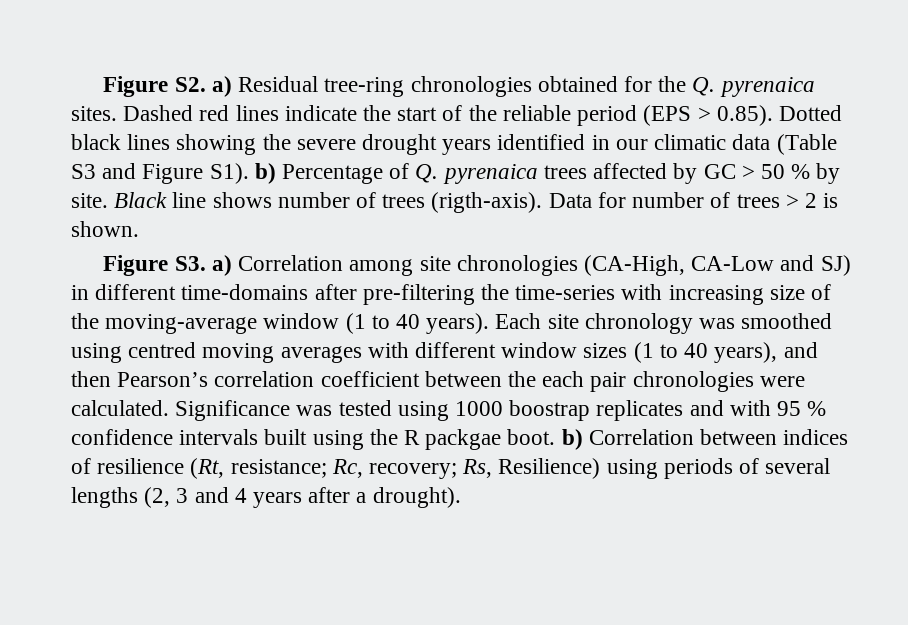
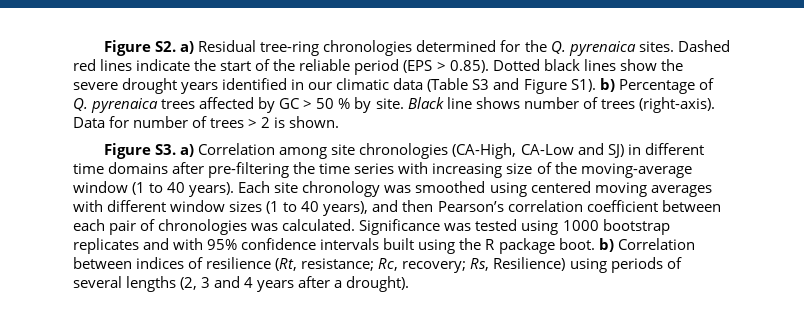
- Figure S2. a) Residual tree-ring chronologies obtained for the Q. pyrenaica sites.
+ Figure S2. a) Residual tree-ring chronologies determined for the Q. pyrenaica sites.
- Dashed red lines indicate the start of the reliable period (EPS > 0.85). Dotted black lines showing the severe drought years identified in our climatic data (Table S3 and Figure S1). b) Percentage of Q. pyrenaica trees affected by GC > 50 % by site.
+ Dashed red lines indicate the start of the reliable period (EPS > 0.85). Dotted black lines show the severe drought years identified in our climatic data (Table S3 and Figure S1). b) Percentage of Q. pyrenaica trees affected by GC > 50 % by site.
- Black line shows number of trees (rigth-axis).
+ Black line shows number of trees (right-axis).
- Figure S3. a) Correlation among site chronologies (CA-High, CA-Low and SJ) in different time-domains after pre-filtering the time-series with increasing size of the moving-average window (1 to 40 years).
+ Figure S3. a) Correlation among site chronologies (CA-High, CA-Low and SJ) in different time domains after pre-filtering the time series with increasing size of the moving-average window (1 to 40 years).
- Each site chronology was smoothed using centred moving averages with different window sizes (1 to 40 years), and then Pearson’s correlation coefficient between the each pair chronologies were calculated.
+ Each site chronology was smoothed using centered moving averages with different window sizes (1 to 40 years), and then Pearson’s correlation coefficient between each pair of chronologies was calculated.
- Significance was tested using 1000 boostrap replicates and with 95 % confidence intervals built using the R packgae boot. b) Correlation between indices of resilience (Rt, resistance; Rc, recovery; Rs, Resilience) using periods of several lengths (2, 3 and 4 years after a drought).
+ Significance was tested using 1000 bootstrap replicates and with 95% confidence intervals built using the R package boot. b) Correlation between indices of resilience (Rt, resistance; Rc, recovery; Rs, Resilience) using periods of several lengths (2, 3 and 4 years after a drought).

